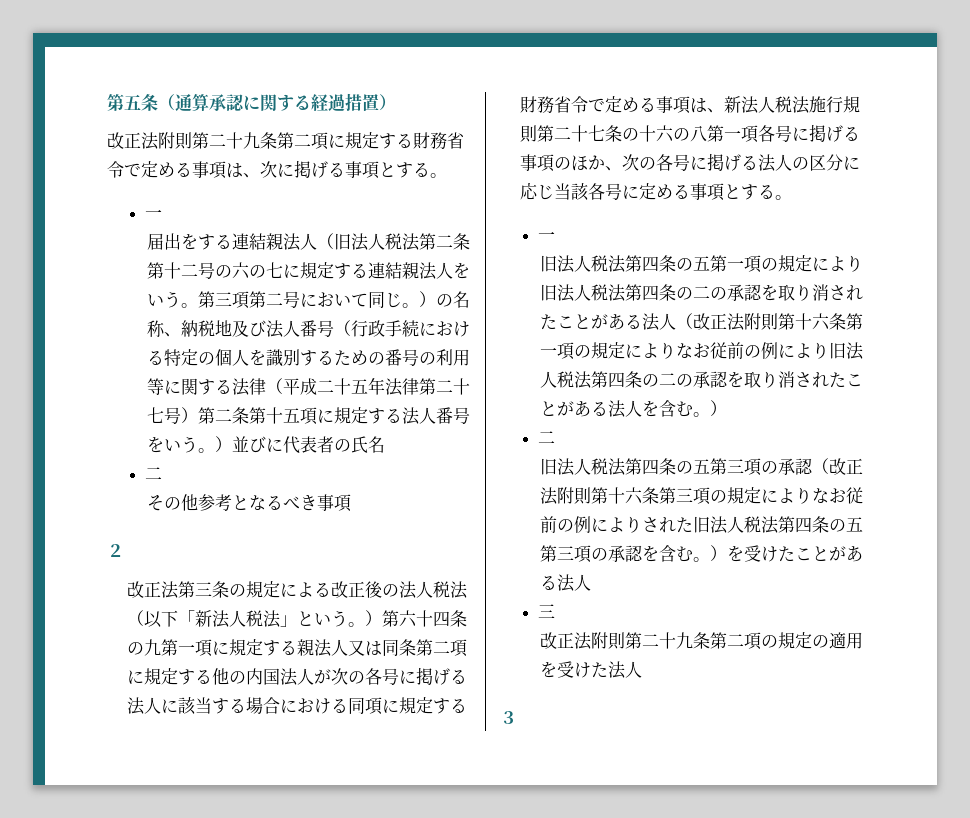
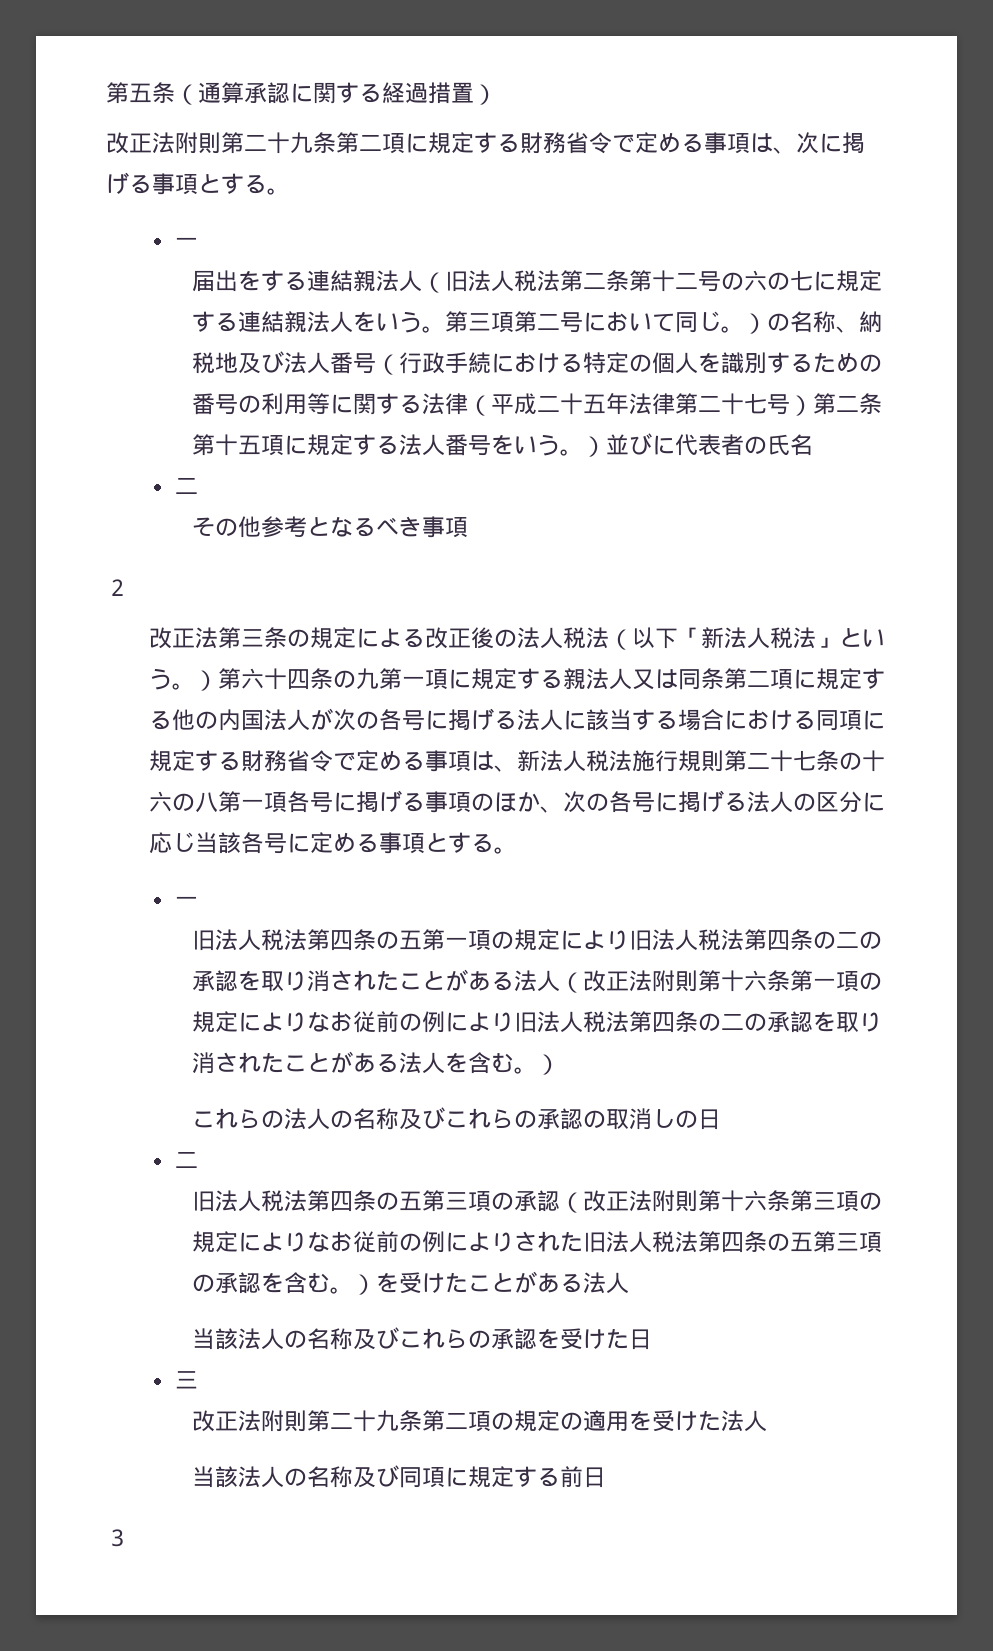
+ これらの法人の名称及びこれらの承認の取消しの日
+ 当該法人の名称及びこれらの承認を受けた日
+ 当該法人の名称及び同項に規定する前日

